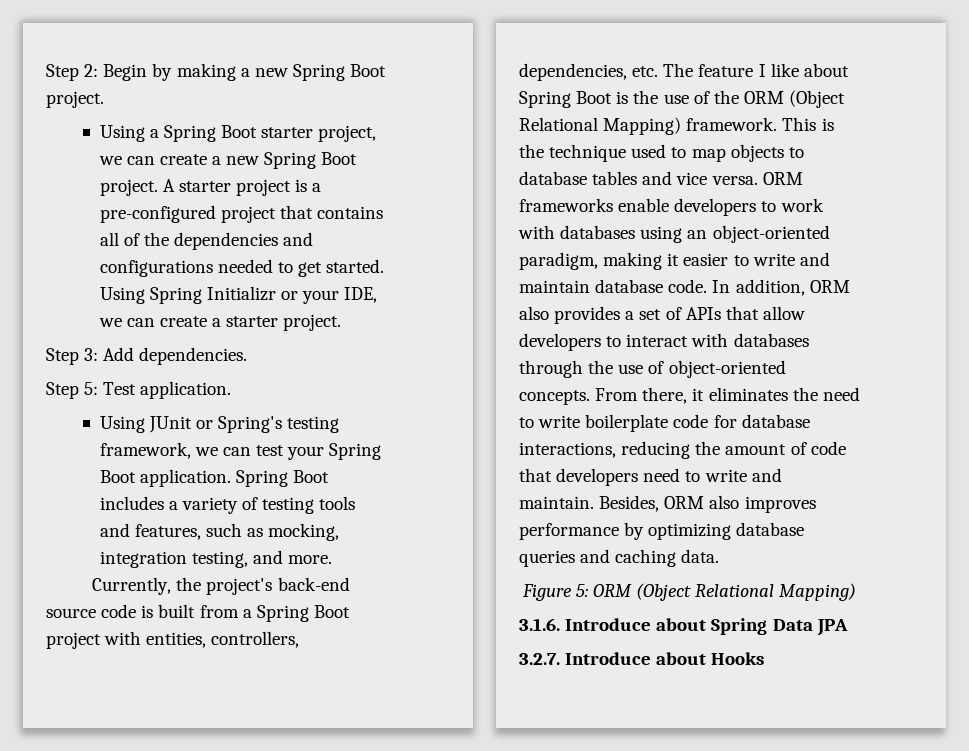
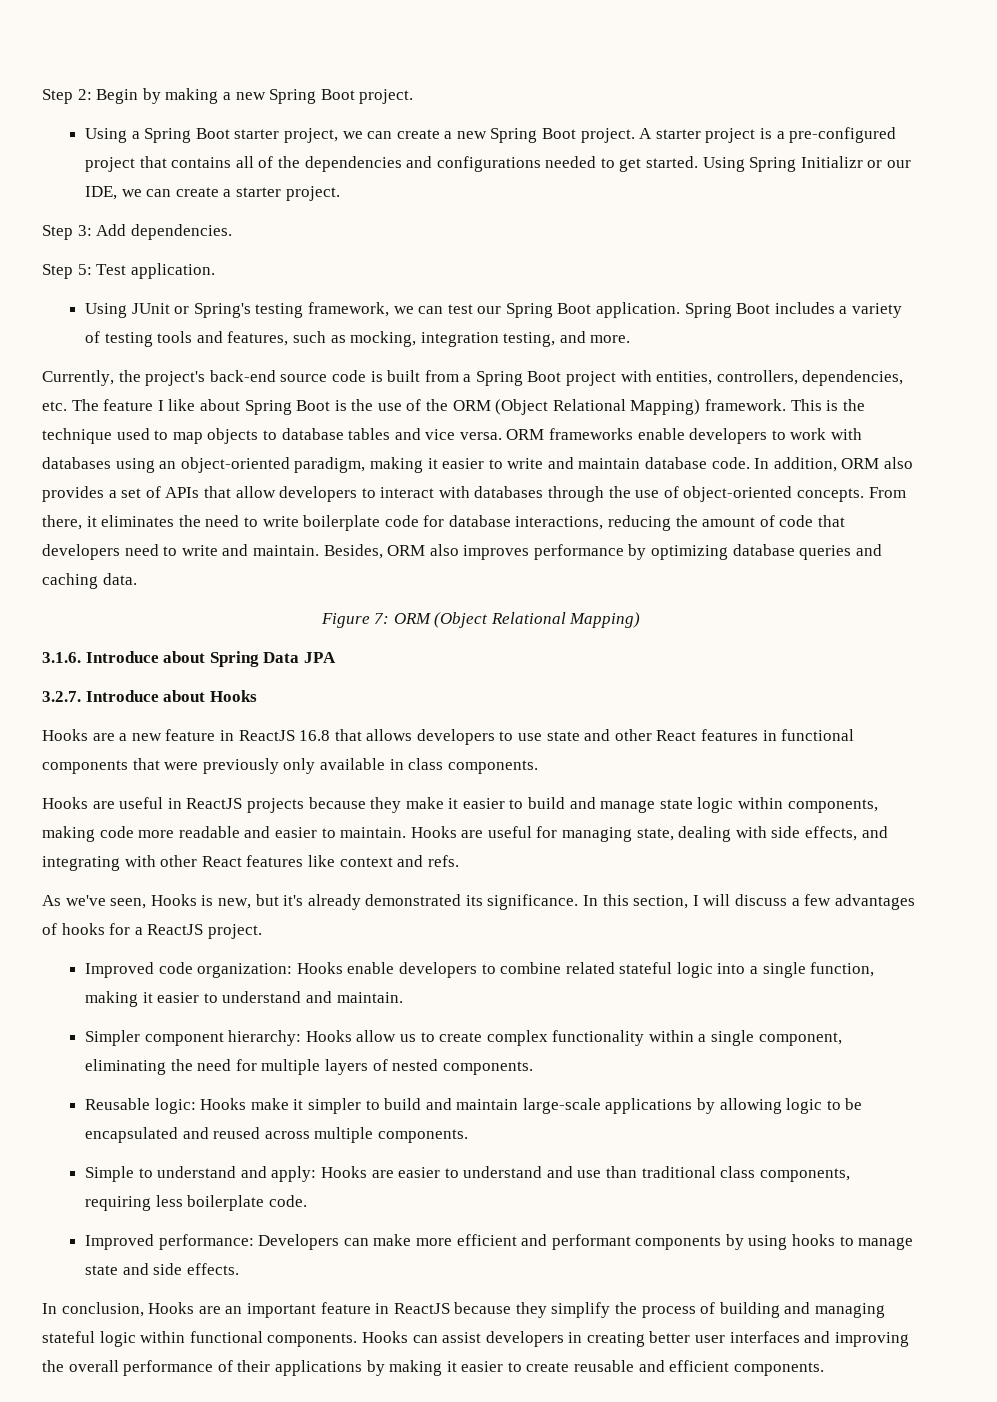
- Using Spring Initializr or your IDE, we can create a starter project.
+ Using Spring Initializr or our IDE, we can create a starter project.
- Using JUnit or Spring's testing framework, we can test your Spring Boot application.
+ Using JUnit or Spring's testing framework, we can test our Spring Boot application.
- Figure 5: ORM (Object Relational Mapping)
+ Figure 7: ORM (Object Relational Mapping)
+ Hooks are a new feature in ReactJS 16.8 that allows developers to use state and other React features in functional components that were previously only available in class components.
+ Hooks are useful in ReactJS projects because they make it easier to build and manage state logic within components, making code more readable and easier to maintain. Hooks are useful for managing state, dealing with side effects, and integrating with other React features like context and refs.
+ As we've seen, Hooks is new, but it's already demonstrated its significance. In this section, I will discuss a few advantages of hooks for a ReactJS project.
+ Improved code organization: Hooks enable developers to combine related stateful logic into a single function, making it easier to understand and maintain.
+ Simpler component hierarchy: Hooks allow us to create complex functionality within a single component, eliminating the need for multiple layers of nested components.
+ Reusable logic: Hooks make it simpler to build and maintain large-scale applications by allowing logic to be encapsulated and reused across multiple components.
+ Simple to understand and apply: Hooks are easier to understand and use than traditional class components, requiring less boilerplate code.
+ Improved performance: Developers can make more efficient and performant components by using hooks to manage state and side effects.
+ In conclusion, Hooks are an important feature in ReactJS because they simplify the process of building and managing stateful logic within functional components. Hooks can assist developers in creating better user interfaces and improving the overall performance of their applications by making it easier to create reusable and efficient components.

